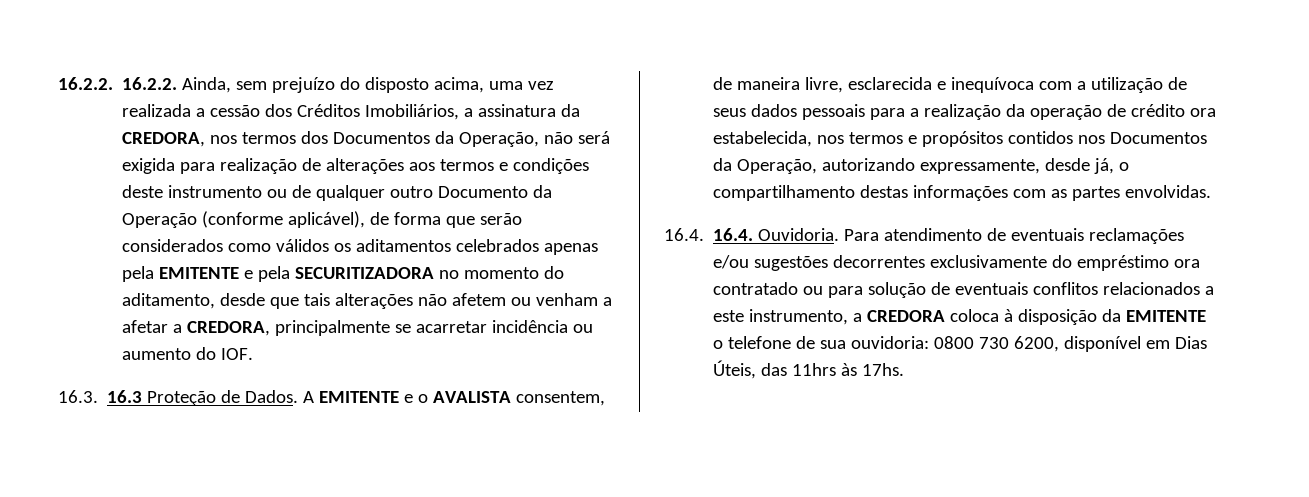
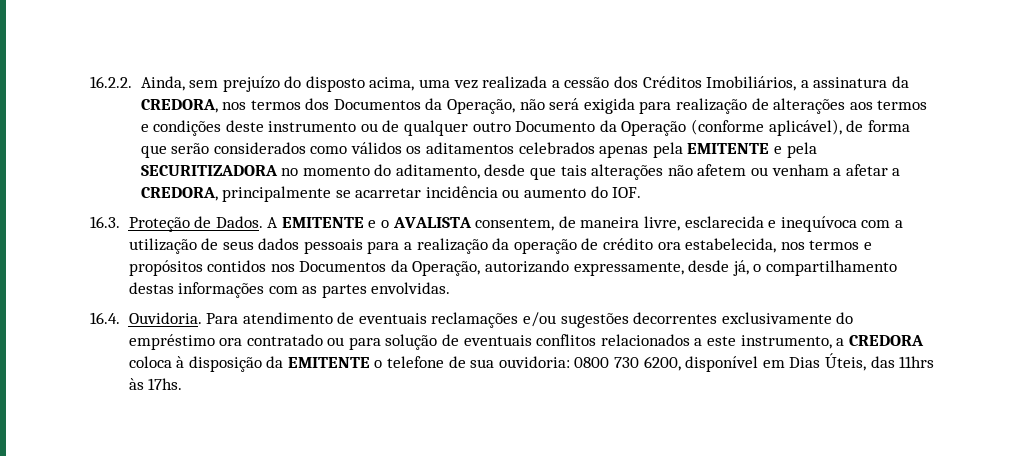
- 16.2.2. 16.2.2. Ainda, sem prejuízo do disposto acima, uma vez realizada a cessão dos Créditos Imobiliários, a assinatura da CREDORA, nos termos dos Documentos da Operação, não será exigida para realização de alterações aos termos e condições deste instrumento ou de qualquer outro Documento da Operação (conforme aplicável), de forma que serão considerados como válidos os aditamentos celebrados apenas pela EMITENTE e pela SECURITIZADORA no momento do aditamento, desde que tais alterações não afetem ou venham a afetar a CREDORA, principalmente se acarretar incidência ou aumento do IOF.
+ 16.2.2. Ainda, sem prejuízo do disposto acima, uma vez realizada a cessão dos Créditos Imobiliários, a assinatura da CREDORA, nos termos dos Documentos da Operação, não será exigida para realização de alterações aos termos e condições deste instrumento ou de qualquer outro Documento da Operação (conforme aplicável), de forma que serão considerados como válidos os aditamentos celebrados apenas pela EMITENTE e pela SECURITIZADORA no momento do aditamento, desde que tais alterações não afetem ou venham a afetar a CREDORA, principalmente se acarretar incidência ou aumento do IOF.
- 16.3. 16.3 Proteção de Dados.
+ 16.3. Proteção de Dados.
- 16.4. 16.4. Ouvidoria.
+ 16.4. Ouvidoria.

